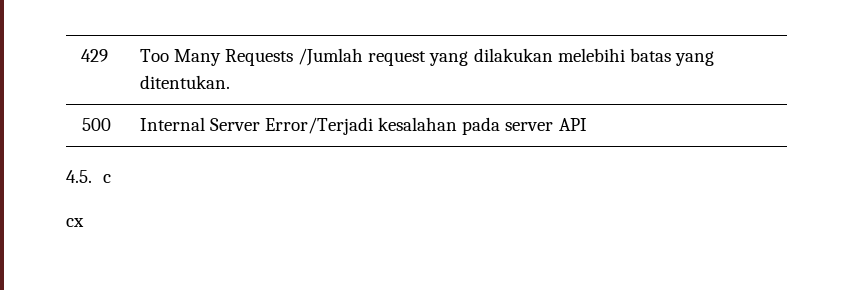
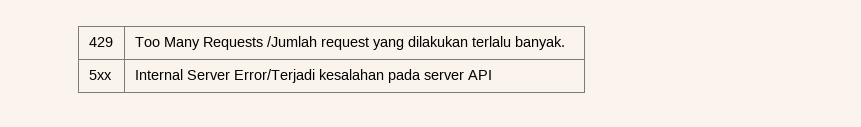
- 429 | Too Many Requests /Jumlah request yang dilakukan melebihi batas yang ditentukan.
- 500 | Internal Server Error/Terjadi kesalahan pada server API
+ 429 | Too Many Requests /Jumlah request yang dilakukan terlalu banyak.
+ 5xx | Internal Server Error/Terjadi kesalahan pada server API
- 4.5. c
- cx

